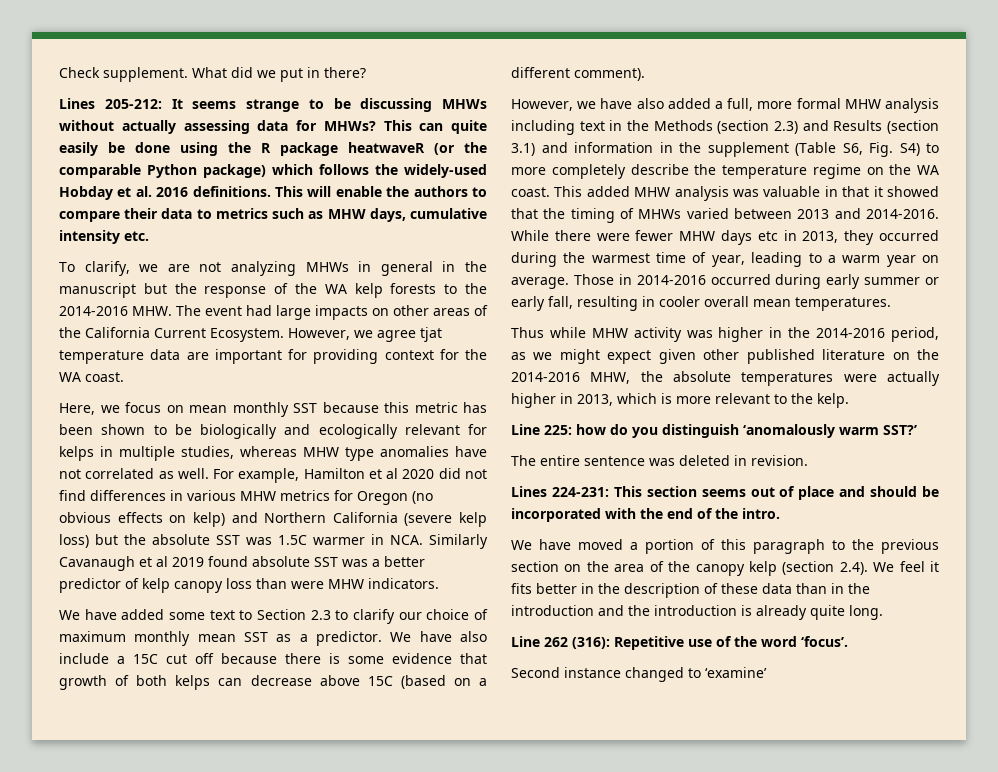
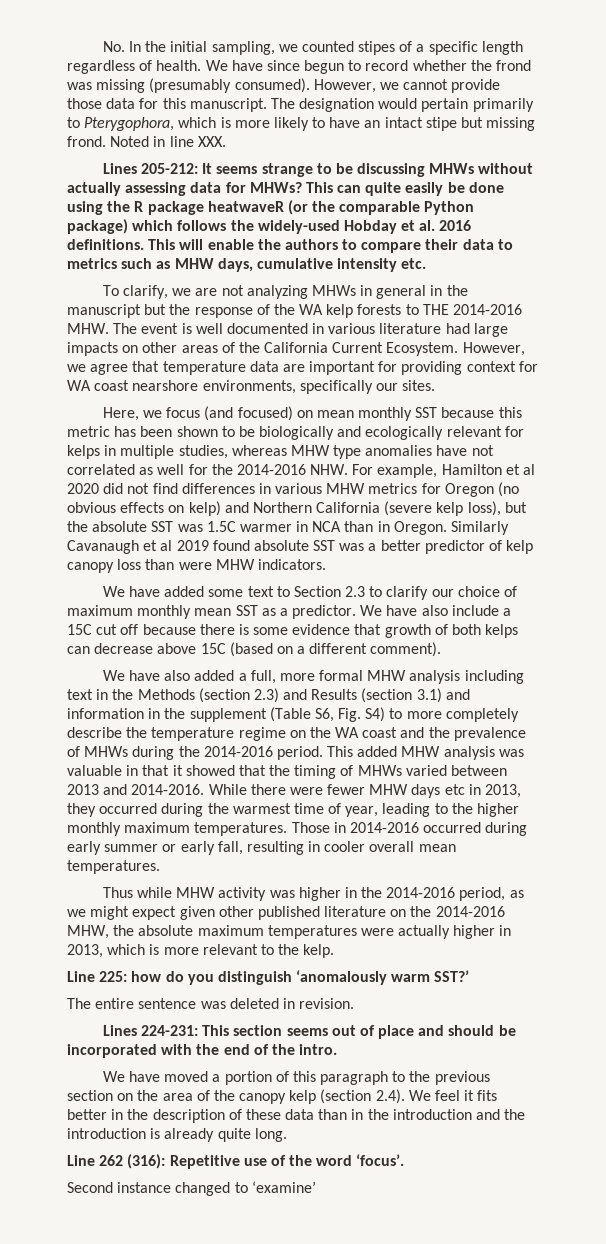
- Check supplement. What did we put in there?
+ No. In the initial sampling, we counted stipes of a specific length regardless of health. We have since begun to record whether the frond was missing (presumably consumed). However, we cannot provide those data for this manuscript. The designation would pertain primarily to Pterygophora, which is more likely to have an intact stipe but missing frond. Noted in line XXX.
- To clarify, we are not analyzing MHWs in general in the manuscript but the response of the WA kelp forests to the 2014-2016 MHW. The event had large impacts on other areas of the California Current Ecosystem.
+ To clarify, we are not analyzing MHWs in general in the manuscript but the response of the WA kelp forests to THE 2014-2016 MHW. The event is well documented in various literature had large impacts on other areas of the California Current Ecosystem.
- However, we agree tjat temperature data are important for providing context for the WA coast.
+ However, we agree that temperature data are important for providing context for WA coast nearshore environments, specifically our sites.
- Here, we focus on mean monthly SST because this metric has been shown to be biologically and ecologically relevant for kelps in multiple studies, whereas MHW type anomalies have not correlated as well. For example, Hamilton et al 2020 did not find differences in various MHW metrics for Oregon (no obvious effects on kelp) and Northern California (severe kelp loss) but the absolute SST was 1.5C warmer in NCA. Similarly Cavanaugh et al 2019 found absolute SST was a better predictor of kelp canopy loss than were MHW indicators.
+ Here, we focus (and focused) on mean monthly SST because this metric has been shown to be biologically and ecologically relevant for kelps in multiple studies, whereas MHW type anomalies have not correlated as well for the 2014-2016 NHW. For example, Hamilton et al 2020 did not find differences in various MHW metrics for Oregon (no obvious effects on kelp) and Northern California (severe kelp loss), but the absolute SST was 1.5C warmer in NCA than in Oregon. Similarly Cavanaugh et al 2019 found absolute SST was a better predictor of kelp canopy loss than were MHW indicators.
- However, we have also added a full, more formal MHW analysis including text in the Methods (section 2.3) and Results (section 3.1) and information in the supplement (Table S6, Fig. S4) to more completely describe the temperature regime on the WA coast.
+ We have also added a full, more formal MHW analysis including text in the Methods (section 2.3) and Results (section 3.1) and information in the supplement (Table S6, Fig. S4) to more completely describe the temperature regime on the WA coast and the prevalence of MHWs during the 2014-2016 period.
- While there were fewer MHW days etc in 2013, they occurred during the warmest time of year, leading to a warm year on average.
+ While there were fewer MHW days etc in 2013, they occurred during the warmest time of year, leading to the higher monthly maximum temperatures.
- Thus while MHW activity was higher in the 2014-2016 period, as we might expect given other published literature on the 2014-2016 MHW, the absolute temperatures were actually higher in 2013, which is more relevant to the kelp.
+ Thus while MHW activity was higher in the 2014-2016 period, as we might expect given other published literature on the 2014-2016 MHW, the absolute maximum temperatures were actually higher in 2013, which is more relevant to the kelp.

